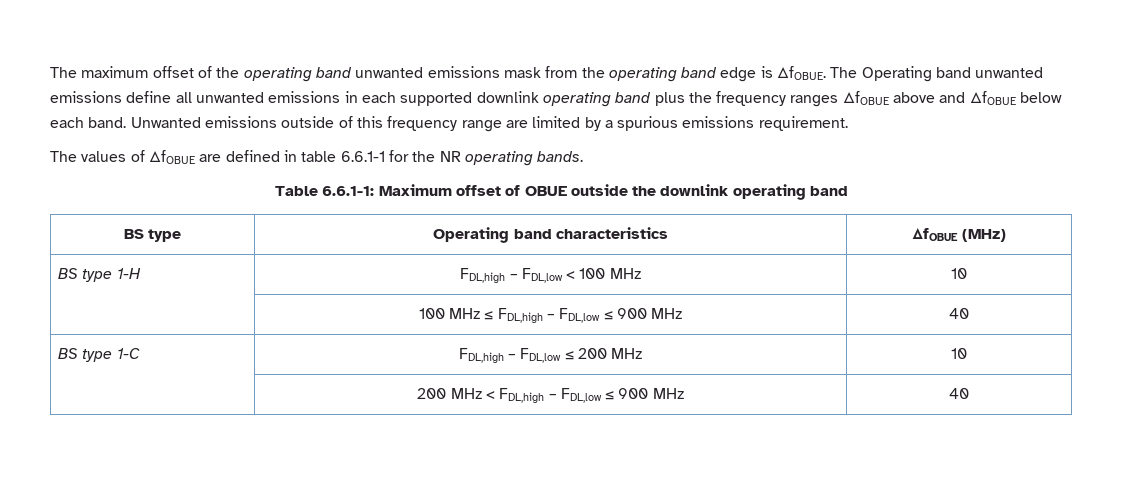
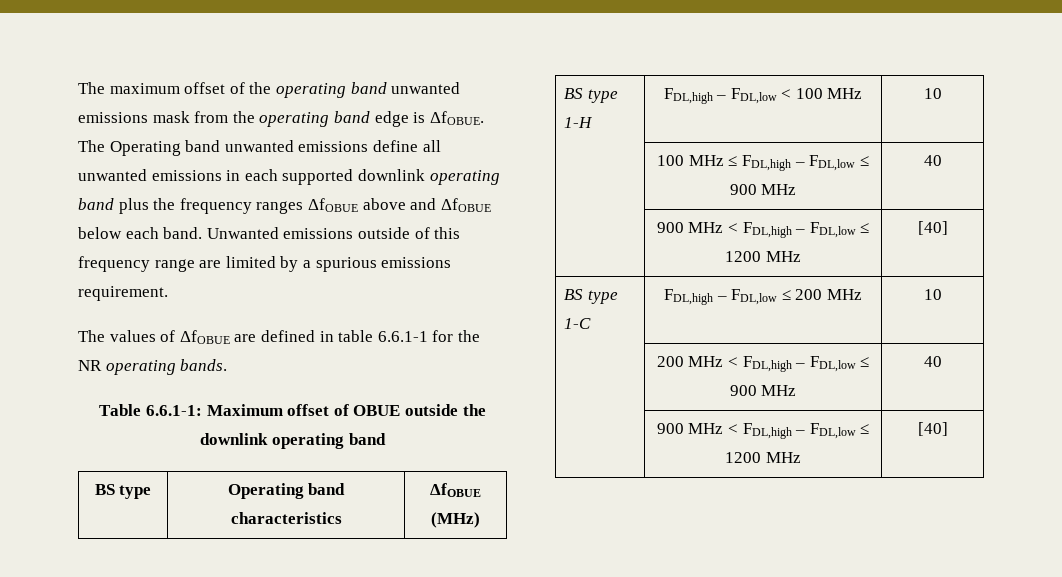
  | 100 MHz ≤ FDL,high – FDL,low ≤ 900 MHz | 40
+ | 900 MHz < FDL,high – FDL,low ≤ 1200 MHz | [40]
  | 200 MHz < FDL,high – FDL,low ≤ 900 MHz | 40
+ | 900 MHz < FDL,high – FDL,low ≤ 1200 MHz | [40]

